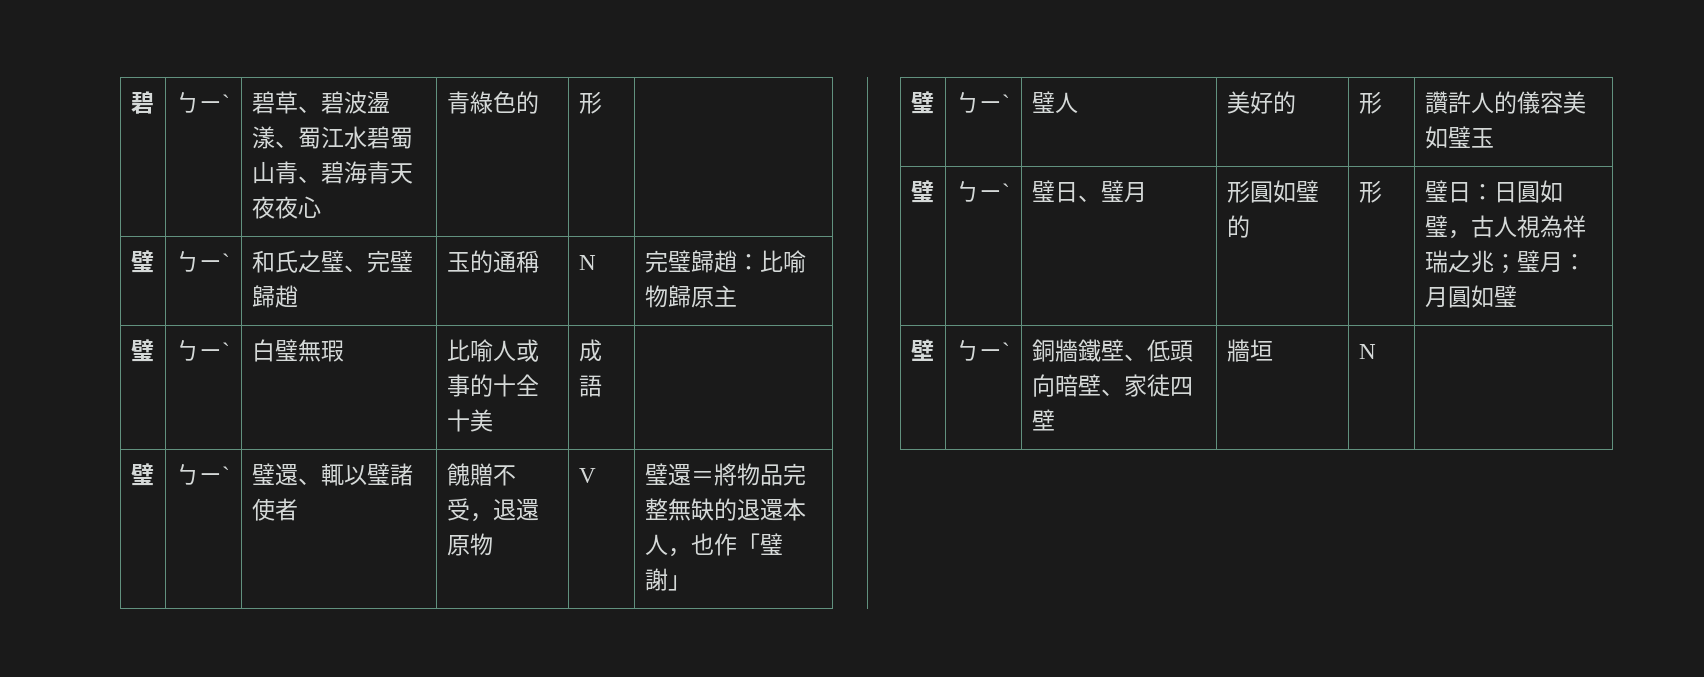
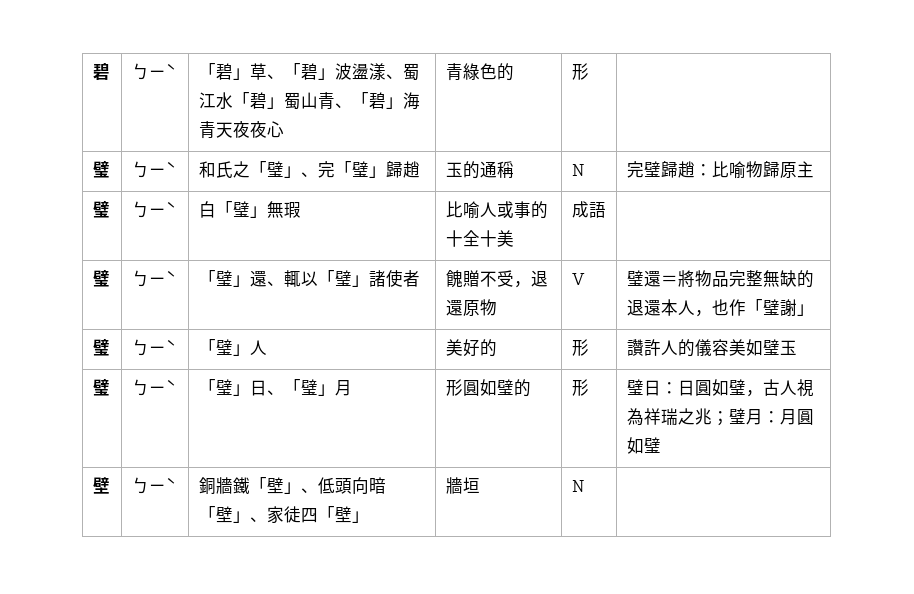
- 碧 | ㄅㄧˋ | 碧草、碧波盪漾、蜀江水碧蜀山青、碧海青天夜夜心 | 青綠色的 | 形 |
+ 碧 | ㄅㄧˋ | 「碧」草、「碧」波盪漾、蜀江水「碧」蜀山青、「碧」海青天夜夜心 | 青綠色的 | 形 |
- 璧 | ㄅㄧˋ | 和氏之璧、完璧歸趙 | 玉的通稱 | N | 完璧歸趙：比喻物歸原主
+ 璧 | ㄅㄧˋ | 和氏之「璧」、完「璧」歸趙 | 玉的通稱 | N | 完璧歸趙：比喻物歸原主
- 璧 | ㄅㄧˋ | 白璧無瑕 | 比喻人或事的十全十美 | 成語 |
+ 璧 | ㄅㄧˋ | 白「璧」無瑕 | 比喻人或事的十全十美 | 成語 |
- 璧 | ㄅㄧˋ | 璧還、輒以璧諸使者 | 餽贈不受，退還原物 | V | 璧還＝將物品完整無缺的退還本人，也作「璧謝」
+ 璧 | ㄅㄧˋ | 「璧」還、輒以「璧」諸使者 | 餽贈不受，退還原物 | V | 璧還＝將物品完整無缺的退還本人，也作「璧謝」
- 璧 | ㄅㄧˋ | 璧人 | 美好的 | 形 | 讚許人的儀容美如璧玉
+ 璧 | ㄅㄧˋ | 「璧」人 | 美好的 | 形 | 讚許人的儀容美如璧玉
- 璧 | ㄅㄧˋ | 璧日、璧月 | 形圓如璧的 | 形 | 璧日：日圓如璧，古人視為祥瑞之兆；璧月：月圓如璧
+ 璧 | ㄅㄧˋ | 「璧」日、「璧」月 | 形圓如璧的 | 形 | 璧日：日圓如璧，古人視為祥瑞之兆；璧月：月圓如璧
- 壁 | ㄅㄧˋ | 銅牆鐵壁、低頭向暗壁、家徒四壁 | 牆垣 | N |
+ 壁 | ㄅㄧˋ | 銅牆鐵「壁」、低頭向暗「壁」、家徒四「壁」 | 牆垣 | N |

